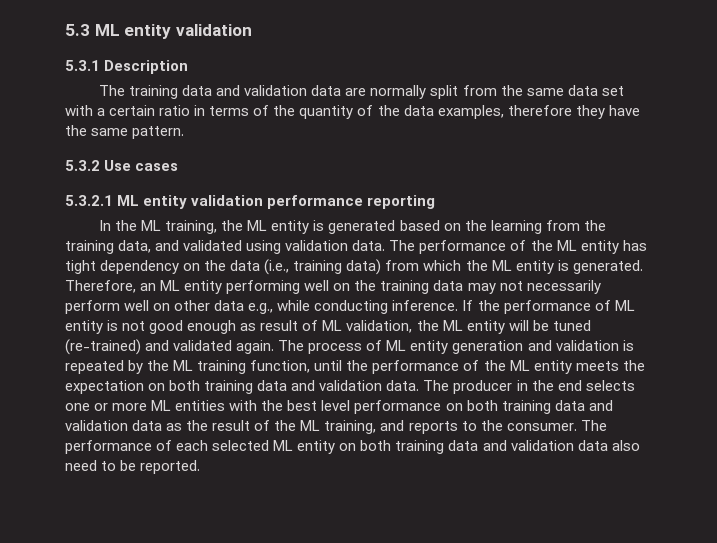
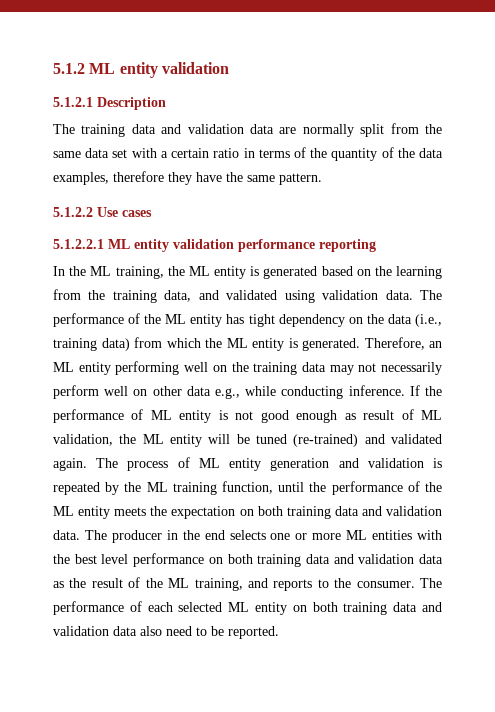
- 5.3 ML entity validation
+ 5.1.2 ML entity validation
- 5.3.1 Description
+ 5.1.2.1 Description
- 5.3.2 Use cases
+ 5.1.2.2 Use cases
- 5.3.2.1 ML entity validation performance reporting
+ 5.1.2.2.1 ML entity validation performance reporting

